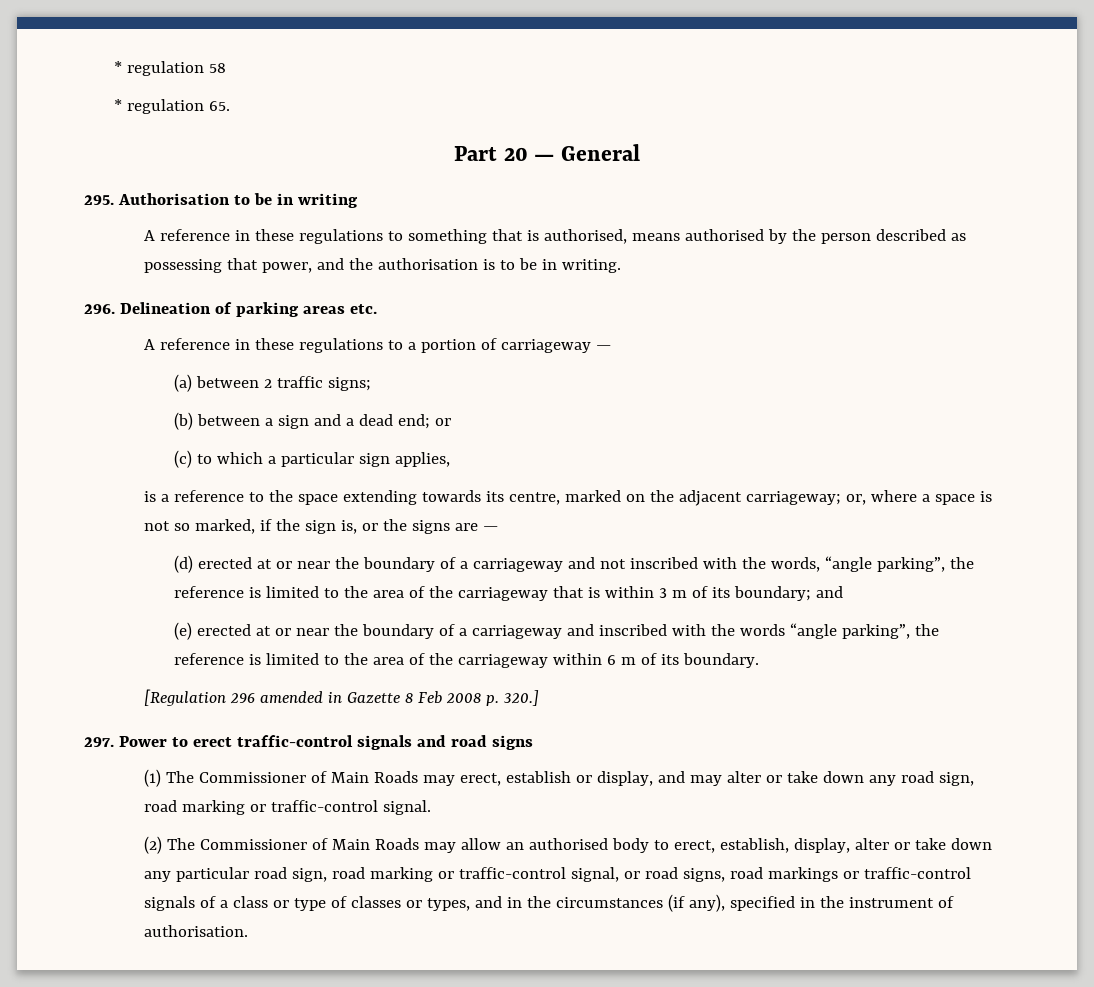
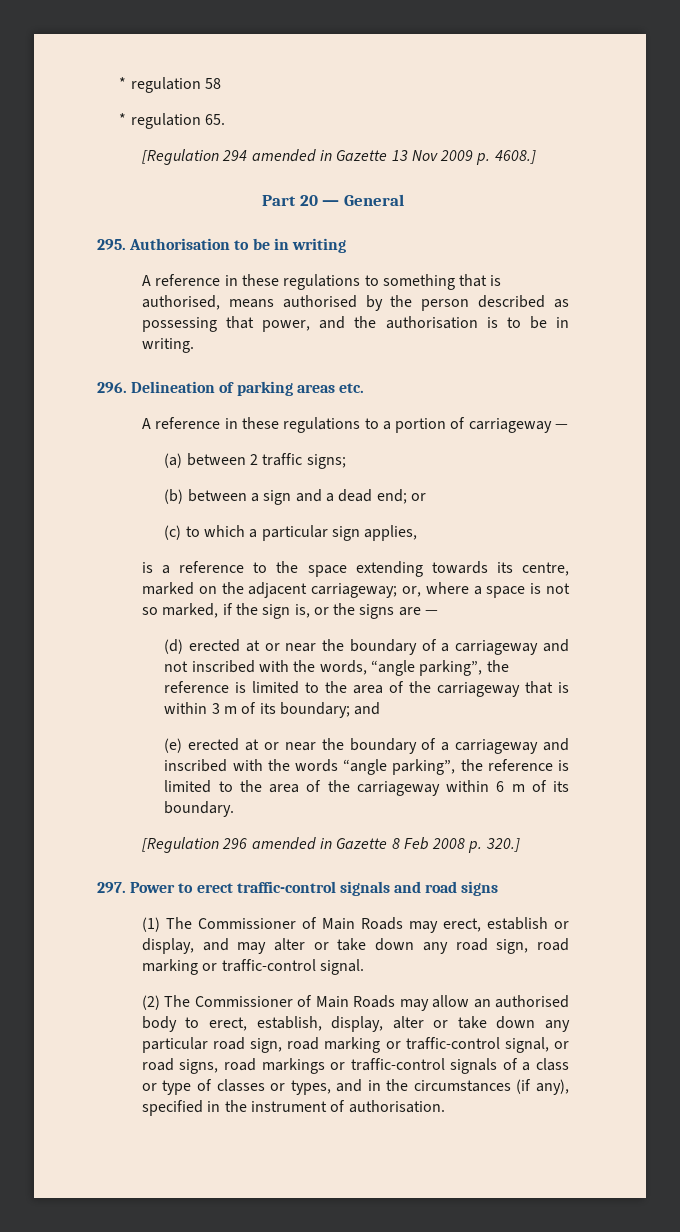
+ [Regulation 294 amended in Gazette 13 Nov 2009 p. 4608.]

